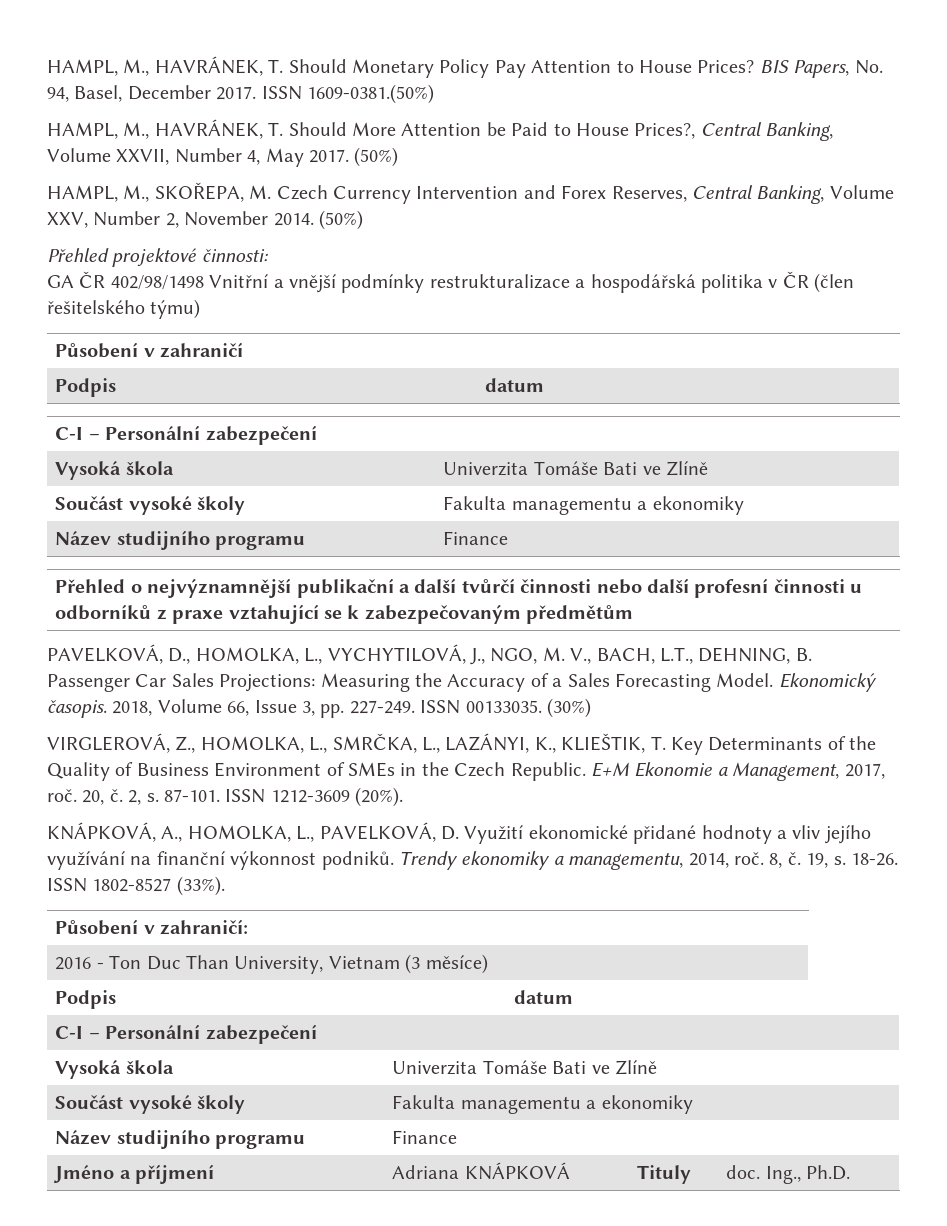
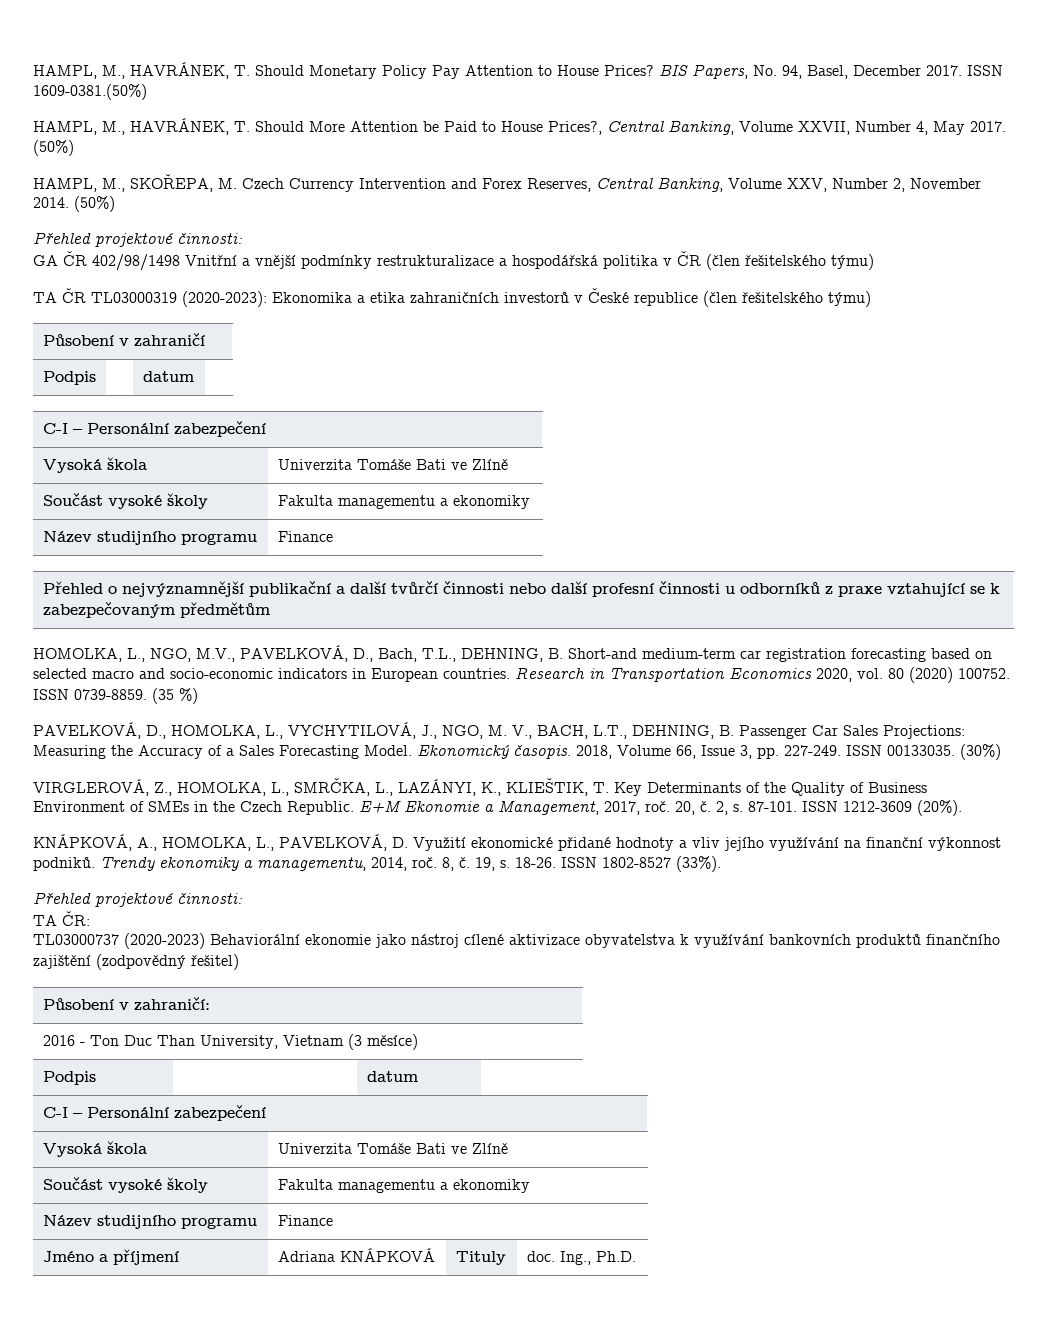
+ TA ČR TL03000319 (2020-2023): Ekonomika a etika zahraničních investorů v České republice (člen řešitelského týmu)
+ HOMOLKA, L., NGO, M.V., PAVELKOVÁ, D., Bach, T.L., DEHNING, B. Short-and medium-term car registration forecasting based on selected macro and socio-economic indicators in European countries. Research in Transportation Economics 2020, vol. 80 (2020) 100752. ISSN 0739-8859. (35 %)
  ISSN 1802-8527 (33%).
+ Přehled projektové činnosti:
+ TA ČR:
+ TL03000737 (2020-2023) Behaviorální ekonomie jako nástroj cílené aktivizace obyvatelstva k využívání bankovních produktů finančního zajištění (zodpovědný řešitel)

